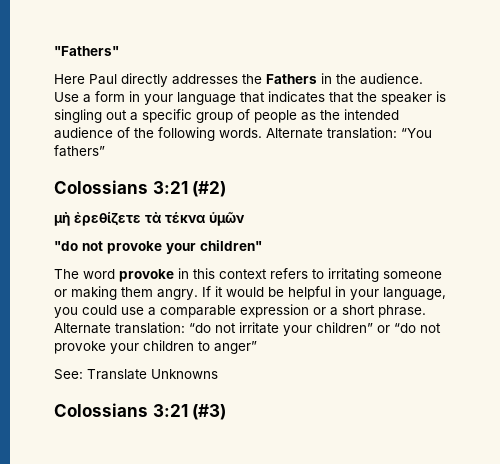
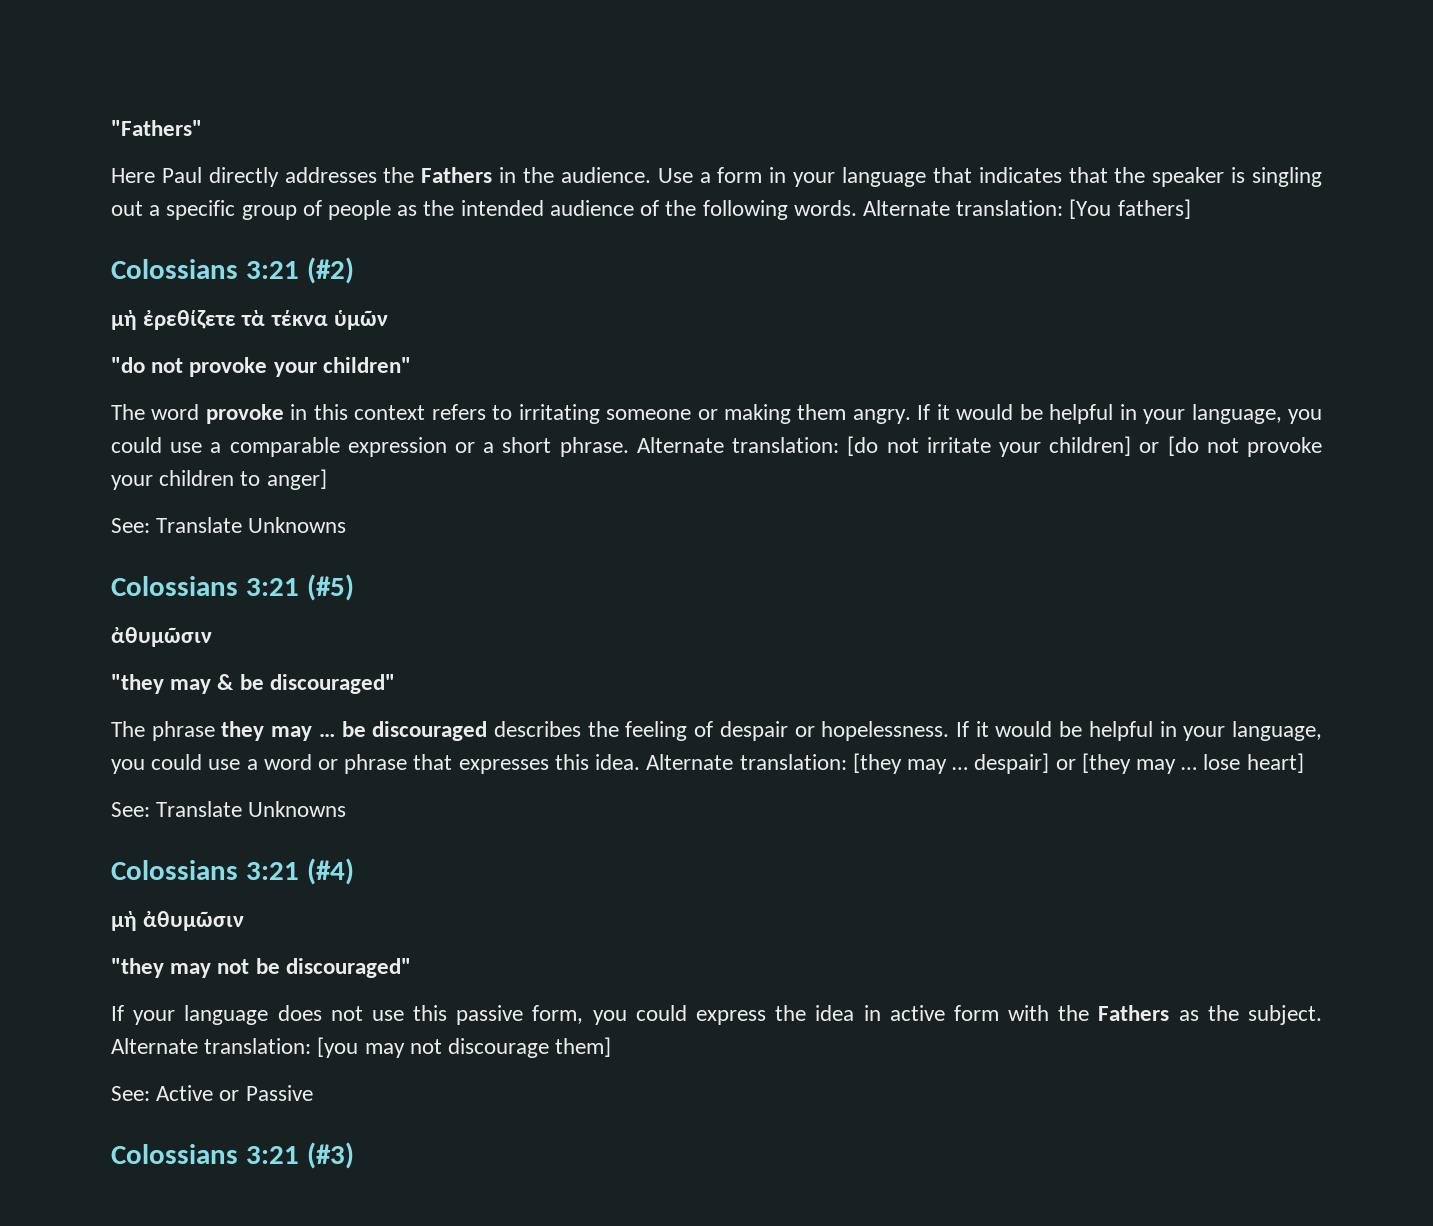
- Alternate translation: “You fathers”
+ Alternate translation: [You fathers]
- Alternate translation: “do not irritate your children” or “do not provoke your children to anger”
+ Alternate translation: [do not irritate your children] or [do not provoke your children to anger]
  See: Translate Unknowns
+ Colossians 3:21 (#5)
+ ἀθυμῶσιν
+ "they may & be discouraged"
+ The phrase they may … be discouraged describes the feeling of despair or hopelessness. If it would be helpful in your language, you could use a word or phrase that expresses this idea. Alternate translation: [they may … despair] or [they may … lose heart]
+ See: Translate Unknowns
+ Colossians 3:21 (#4)
+ μὴ ἀθυμῶσιν
+ "they may not be discouraged"
+ If your language does not use this passive form, you could express the idea in active form with the Fathers as the subject. Alternate translation: [you may not discourage them]
+ See: Active or Passive

